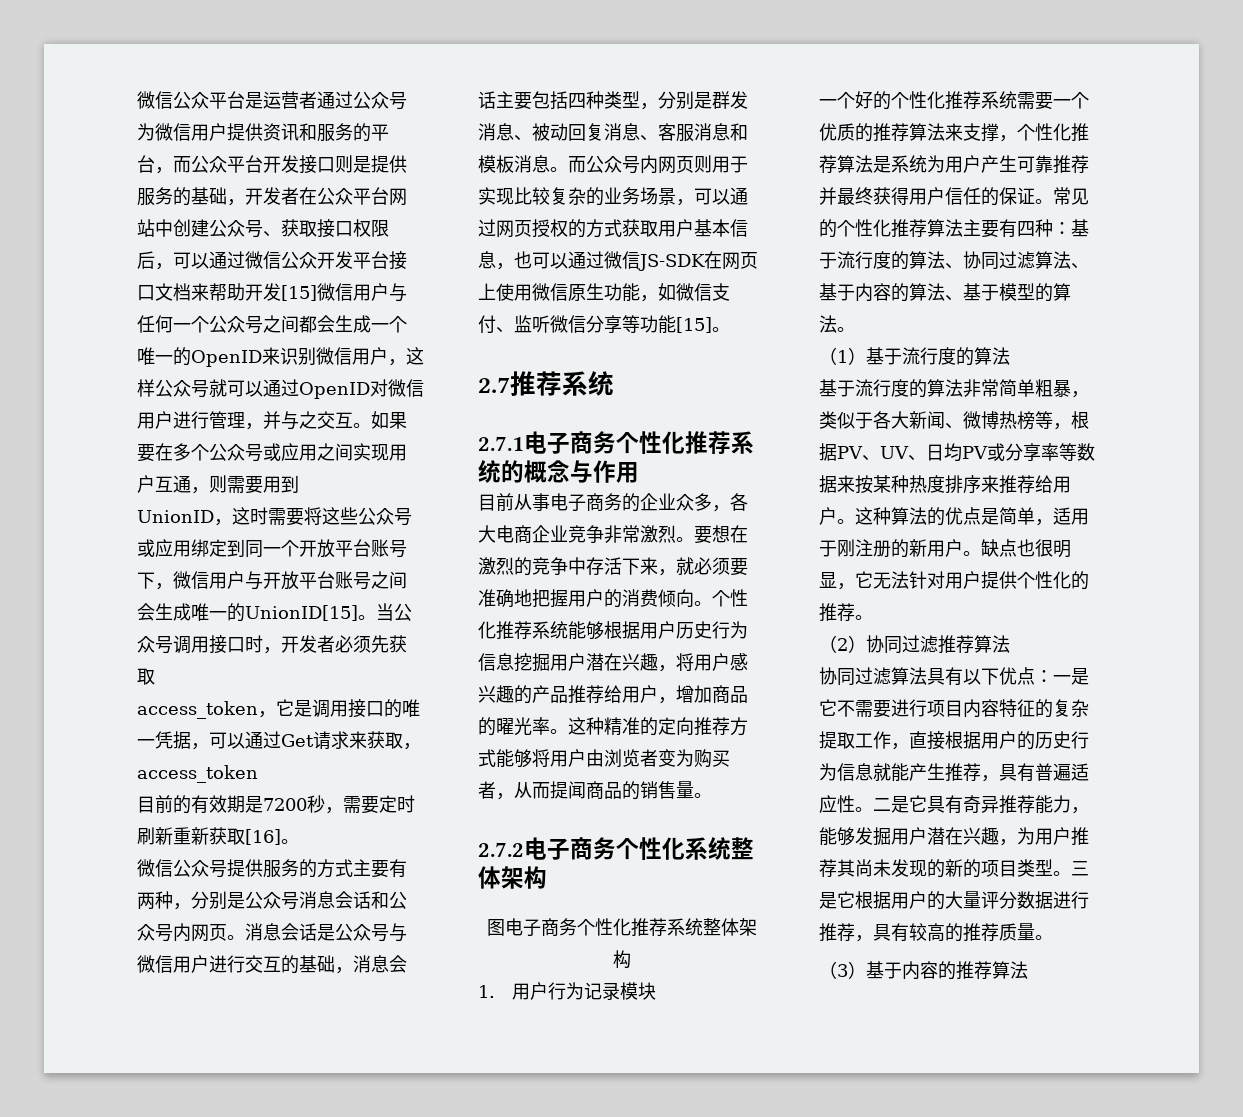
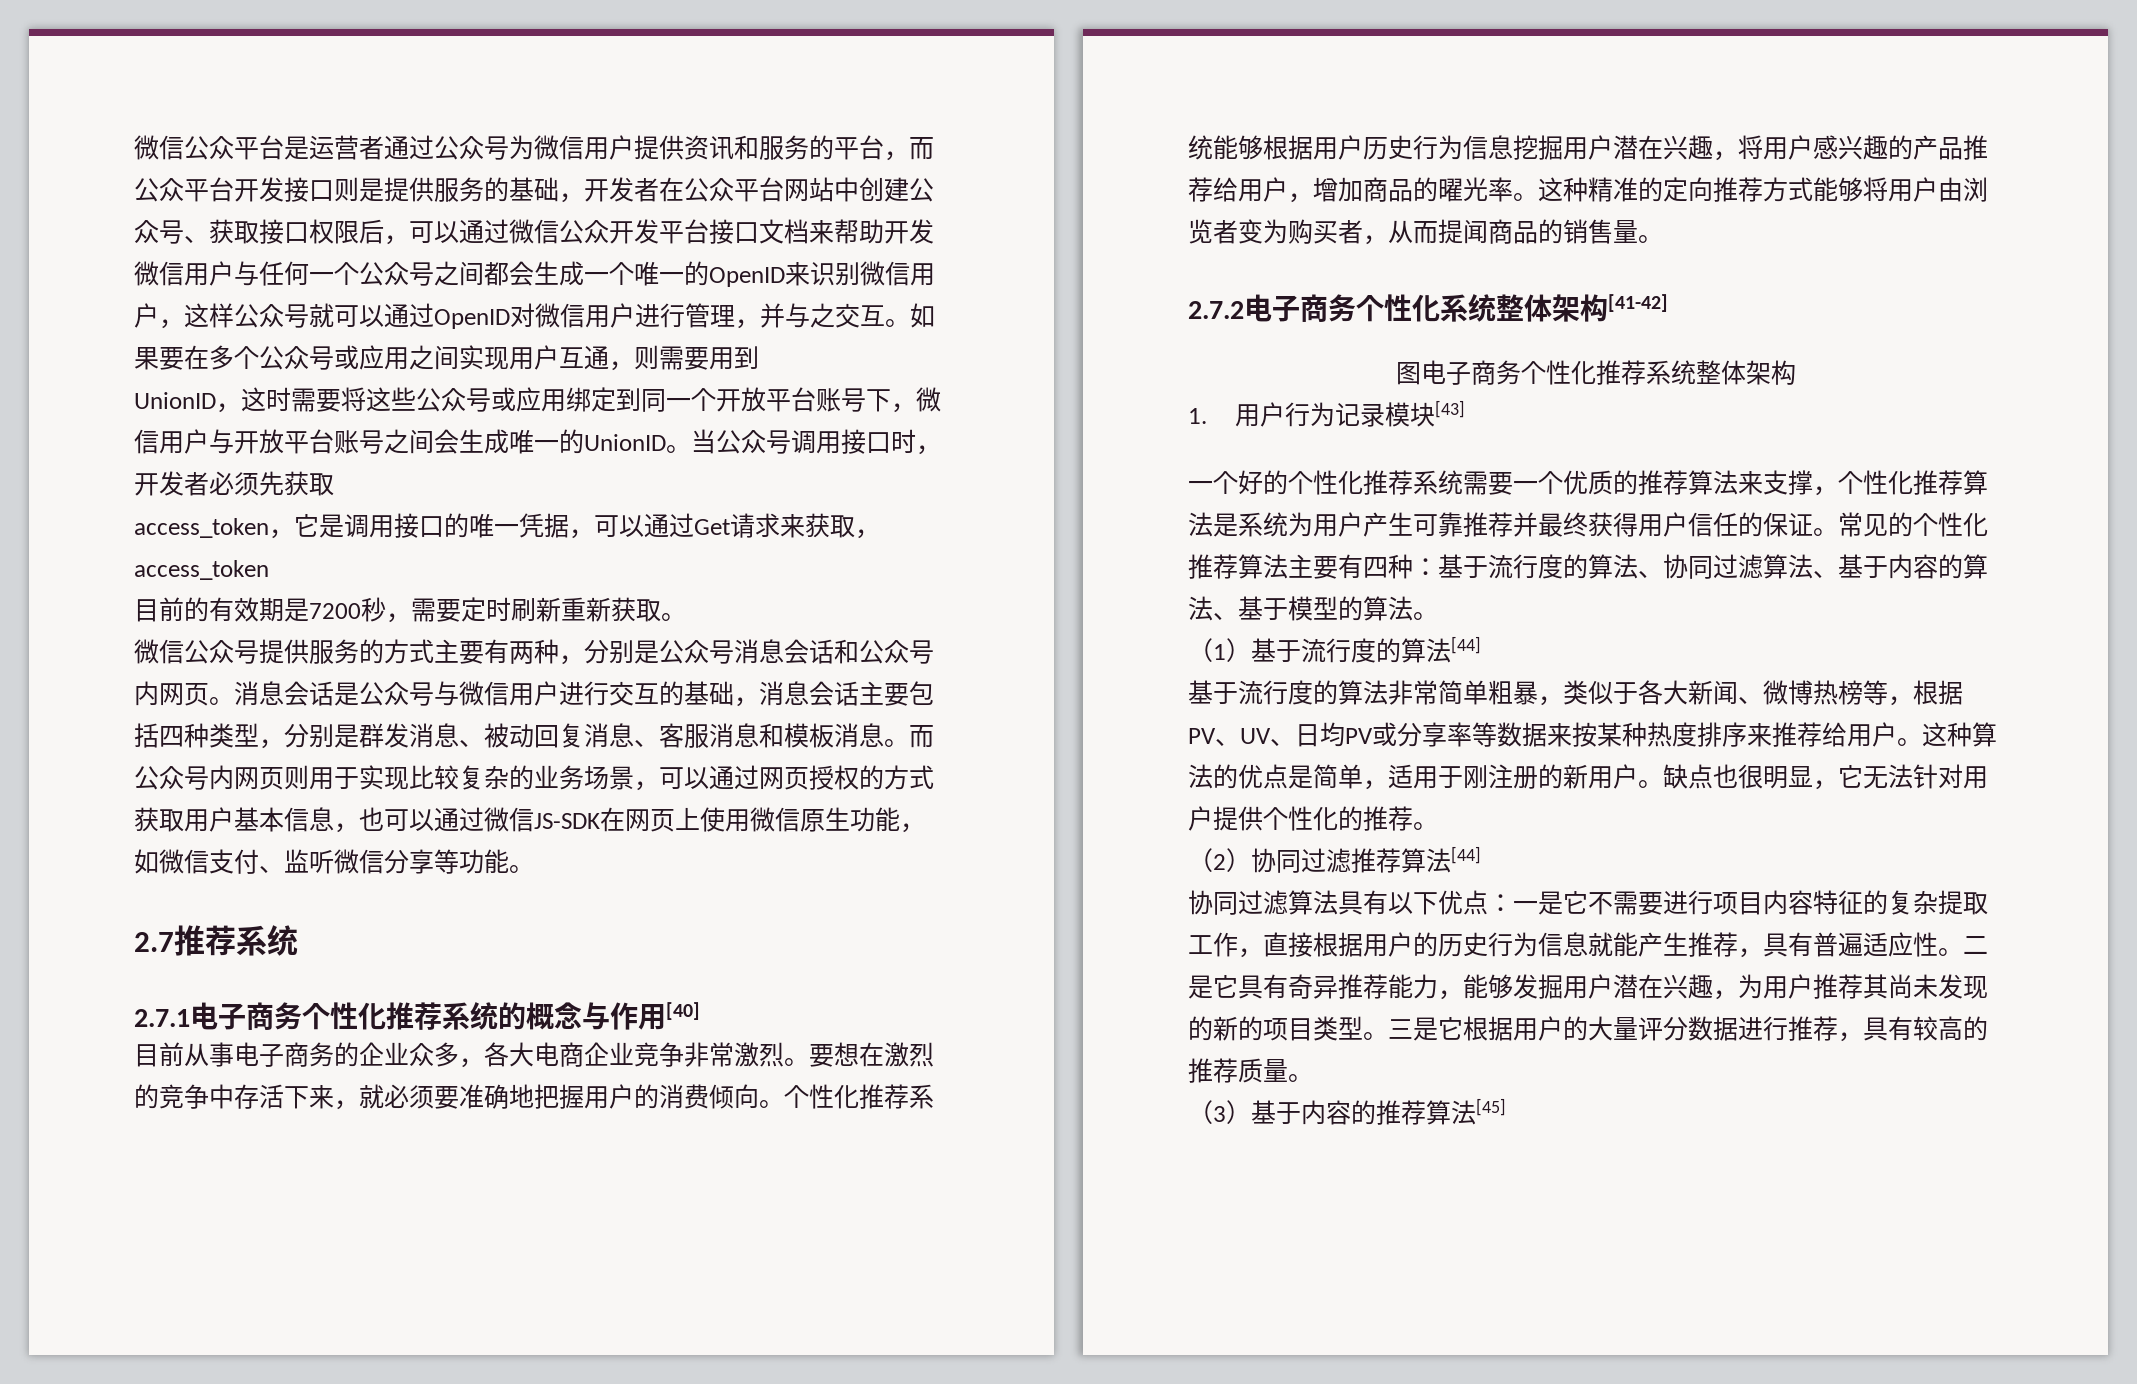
- 微信公众平台是运营者通过公众号为微信用户提供资讯和服务的平台，而公众平台开发接口则是提供服务的基础，开发者在公众平台网站中创建公众号、获取接口权限后，可以通过微信公众开发平台接口文档来帮助开发[15]微信用户与任何一个公众号之间都会生成一个唯一的OpenID来识别微信用户，这样公众号就可以通过OpenID对微信用户进行管理，并与之交互。
+ 微信公众平台是运营者通过公众号为微信用户提供资讯和服务的平台，而公众平台开发接口则是提供服务的基础，开发者在公众平台网站中创建公众号、获取接口权限后，可以通过微信公众开发平台接口文档来帮助开发微信用户与任何一个公众号之间都会生成一个唯一的OpenID来识别微信用户，这样公众号就可以通过OpenID对微信用户进行管理，并与之交互。
- UnionID，这时需要将这些公众号或应用绑定到同一个开放平台账号下，微信用户与开放平台账号之间会生成唯一的UnionID[15]。
+ UnionID，这时需要将这些公众号或应用绑定到同一个开放平台账号下，微信用户与开放平台账号之间会生成唯一的UnionID。
- 目前的有效期是7200秒，需要定时刷新重新获取[16]。
+ 目前的有效期是7200秒，需要定时刷新重新获取。
- 而公众号内网页则用于实现比较复杂的业务场景，可以通过网页授权的方式获取用户基本信息，也可以通过微信JS-SDK在网页上使用微信原生功能，如微信支付、监听微信分享等功能[15]。
+ 而公众号内网页则用于实现比较复杂的业务场景，可以通过网页授权的方式获取用户基本信息，也可以通过微信JS-SDK在网页上使用微信原生功能，如微信支付、监听微信分享等功能。
- 2.7.1电子商务个性化推荐系统的概念与作用
+ 2.7.1电子商务个性化推荐系统的概念与作用[40]
- 2.7.2电子商务个性化系统整体架构
+ 2.7.2电子商务个性化系统整体架构[41-42]
- 1.用户行为记录模块
+ 1.用户行为记录模块[43]
- （1）基于流行度的算法
+ （1）基于流行度的算法[44]
- （2）协同过滤推荐算法
+ （2）协同过滤推荐算法[44]
- （3）基于内容的推荐算法
+ （3）基于内容的推荐算法[45]

